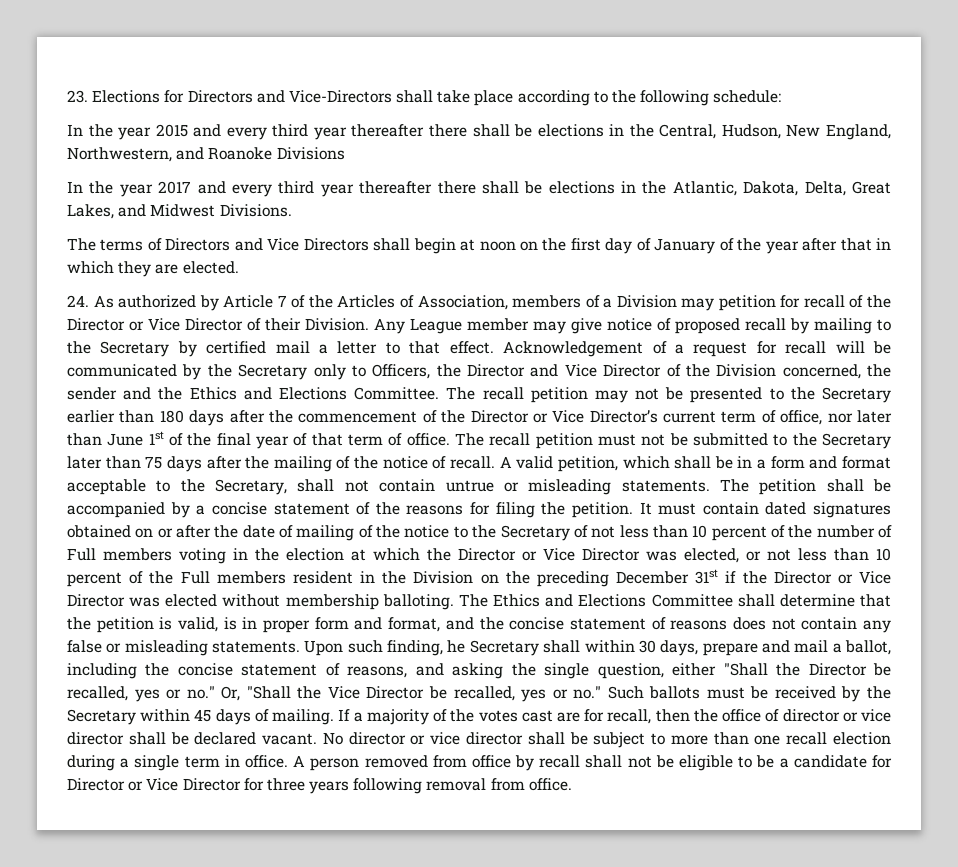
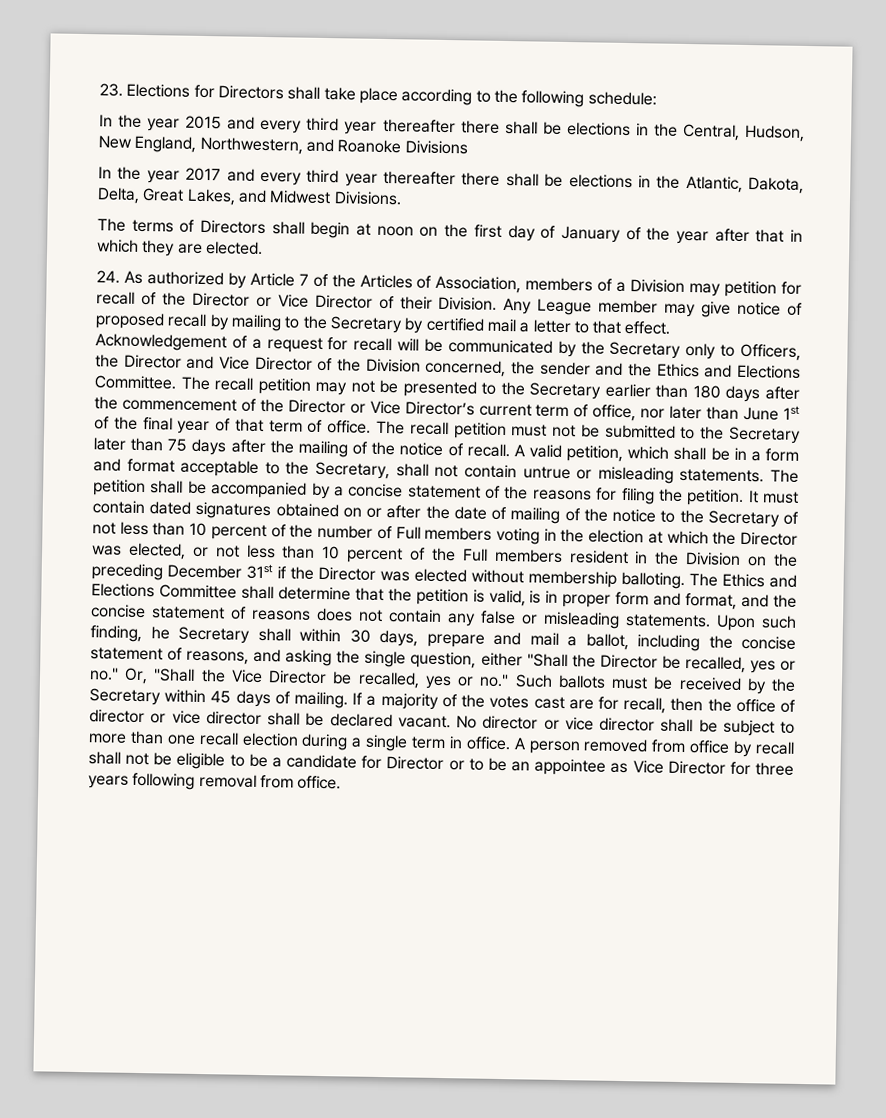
- 23. Elections for Directors and Vice-Directors shall take place according to the following schedule:
+ 23. Elections for Directors shall take place according to the following schedule:
- The terms of Directors and Vice Directors shall begin at noon on the first day of January of the year after that in which they are elected.
+ The terms of Directors shall begin at noon on the first day of January of the year after that in which they are elected.
- It must contain dated signatures obtained on or after the date of mailing of the notice to the Secretary of not less than 10 percent of the number of Full members voting in the election at which the Director or Vice Director was elected, or not less than 10 percent of the Full members resident in the Division on the preceding December 31st if the Director or Vice Director was elected without membership balloting.
+ It must contain dated signatures obtained on or after the date of mailing of the notice to the Secretary of not less than 10 percent of the number of Full members voting in the election at which the Director was elected, or not less than 10 percent of the Full members resident in the Division on the preceding December 31st if the Director was elected without membership balloting.
- A person removed from office by recall shall not be eligible to be a candidate for Director or Vice Director for three years following removal from office.
+ A person removed from office by recall shall not be eligible to be a candidate for Director or to be an appointee as Vice Director for three years following removal from office.

